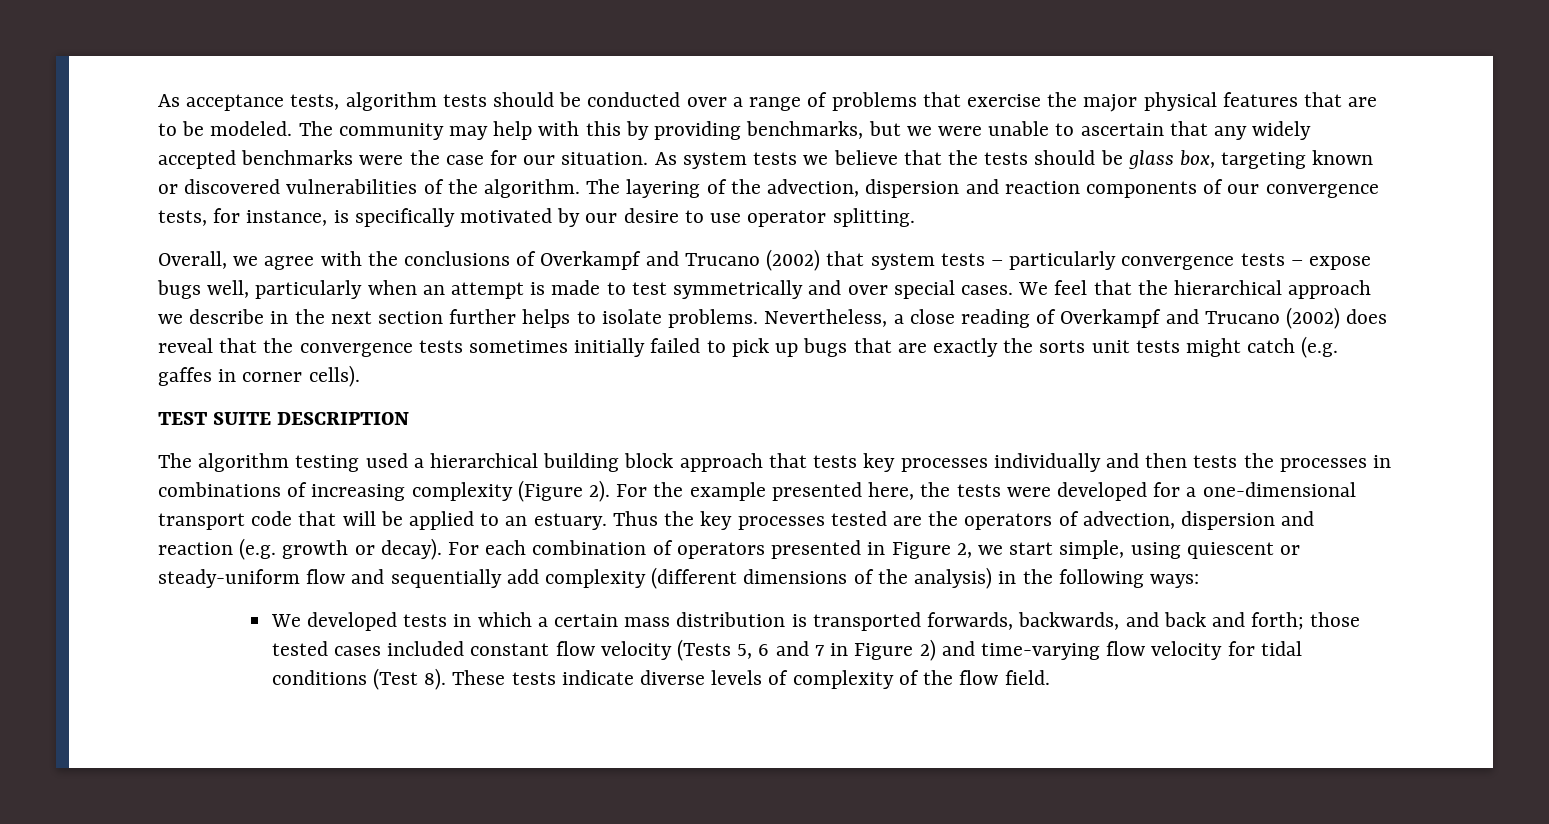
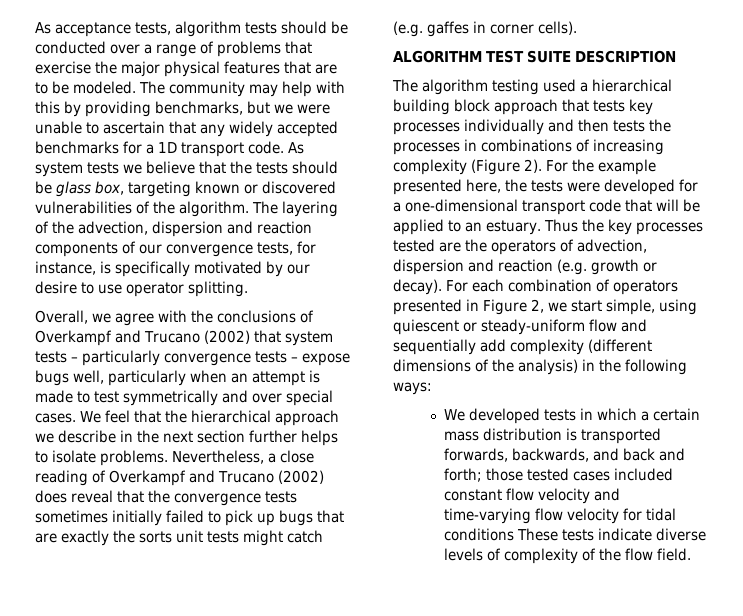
- The community may help with this by providing benchmarks, but we were unable to ascertain that any widely accepted benchmarks were the case for our situation.
+ The community may help with this by providing benchmarks, but we were unable to ascertain that any widely accepted benchmarks for a 1D transport code.
- TEST SUITE DESCRIPTION
+ ALGORITHM TEST SUITE DESCRIPTION
- We developed tests in which a certain mass distribution is transported forwards, backwards, and back and forth; those tested cases included constant flow velocity (Tests 5, 6 and 7 in Figure 2) and time-varying flow velocity for tidal conditions (Test 8). These tests indicate diverse levels of complexity of the flow field.
+ We developed tests in which a certain mass distribution is transported forwards, backwards, and back and forth; those tested cases included constant flow velocity and time-varying flow velocity for tidal conditions These tests indicate diverse levels of complexity of the flow field.

